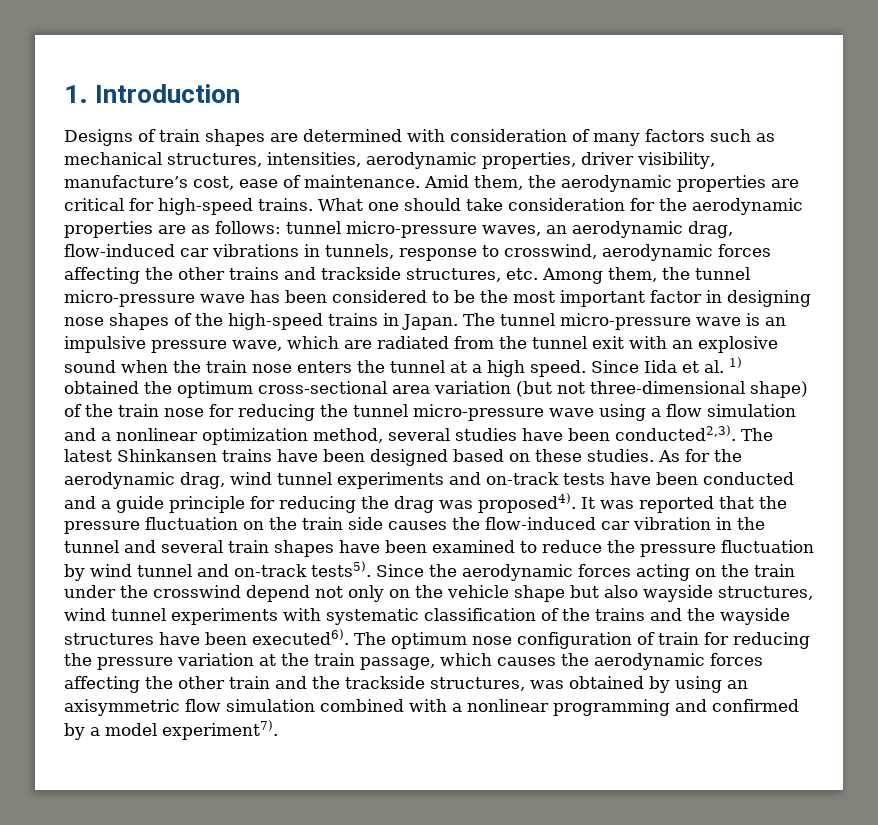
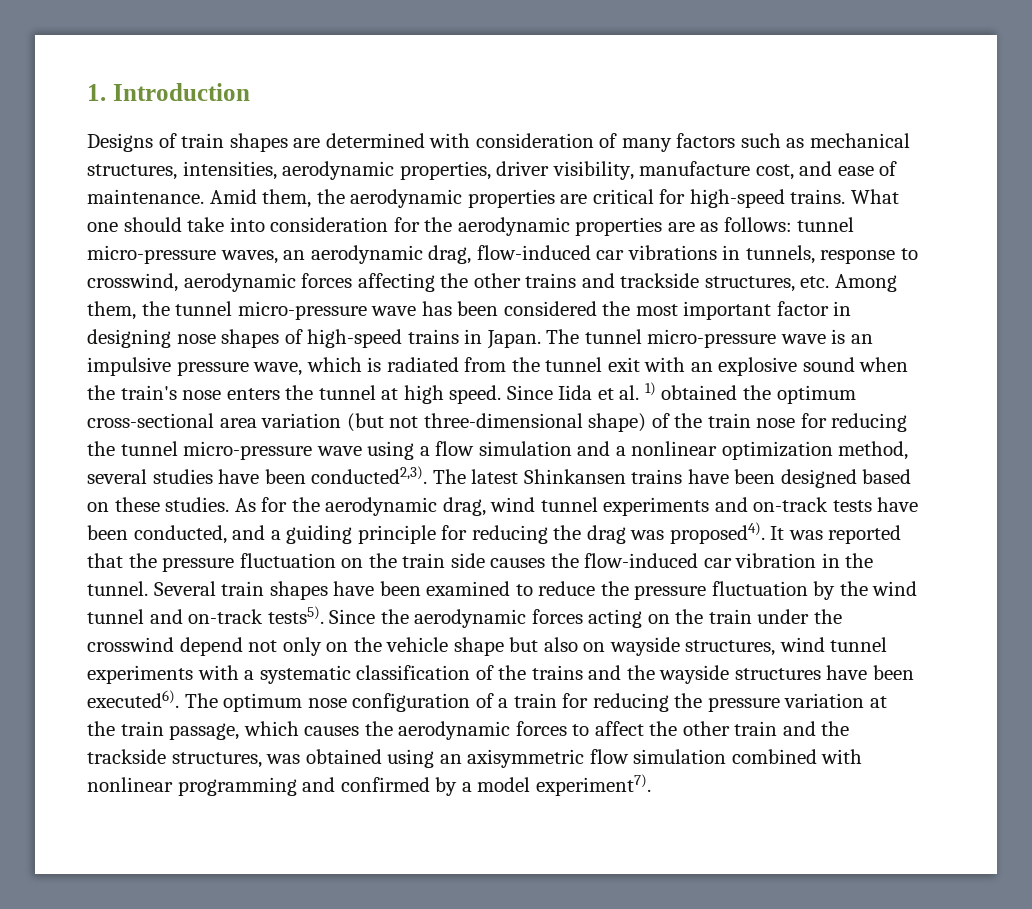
- Designs of train shapes are determined with consideration of many factors such as mechanical structures, intensities, aerodynamic properties, driver visibility, manufacture’s cost, ease of maintenance.
+ Designs of train shapes are determined with consideration of many factors such as mechanical structures, intensities, aerodynamic properties, driver visibility, manufacture cost, and ease of maintenance.
- What one should take consideration for the aerodynamic properties are as follows: tunnel micro-pressure waves, an aerodynamic drag, flow-induced car vibrations in tunnels, response to crosswind, aerodynamic forces affecting the other trains and trackside structures, etc. Among them, the tunnel micro-pressure wave has been considered to be the most important factor in designing nose shapes of the high-speed trains in Japan.
+ What one should take into consideration for the aerodynamic properties are as follows: tunnel micro-pressure waves, an aerodynamic drag, flow-induced car vibrations in tunnels, response to crosswind, aerodynamic forces affecting the other trains and trackside structures, etc. Among them, the tunnel micro-pressure wave has been considered the most important factor in designing nose shapes of high-speed trains in Japan.
- The tunnel micro-pressure wave is an impulsive pressure wave, which are radiated from the tunnel exit with an explosive sound when the train nose enters the tunnel at a high speed.
+ The tunnel micro-pressure wave is an impulsive pressure wave, which is radiated from the tunnel exit with an explosive sound when the train's nose enters the tunnel at high speed.
- As for the aerodynamic drag, wind tunnel experiments and on-track tests have been conducted and a guide principle for reducing the drag was proposed4).
+ As for the aerodynamic drag, wind tunnel experiments and on-track tests have been conducted, and a guiding principle for reducing the drag was proposed4).
- It was reported that the pressure fluctuation on the train side causes the flow-induced car vibration in the tunnel and several train shapes have been examined to reduce the pressure fluctuation by wind tunnel and on-track tests5).
+ It was reported that the pressure fluctuation on the train side causes the flow-induced car vibration in the tunnel. Several train shapes have been examined to reduce the pressure fluctuation by the wind tunnel and on-track tests5).
- Since the aerodynamic forces acting on the train under the crosswind depend not only on the vehicle shape but also wayside structures, wind tunnel experiments with systematic classification of the trains and the wayside structures have been executed6).
+ Since the aerodynamic forces acting on the train under the crosswind depend not only on the vehicle shape but also on wayside structures, wind tunnel experiments with a systematic classification of the trains and the wayside structures have been executed6).
- The optimum nose configuration of train for reducing the pressure variation at the train passage, which causes the aerodynamic forces affecting the other train and the trackside structures, was obtained by using an axisymmetric flow simulation combined with a nonlinear programming and confirmed by a model experiment7).
+ The optimum nose configuration of a train for reducing the pressure variation at the train passage, which causes the aerodynamic forces to affect the other train and the trackside structures, was obtained using an axisymmetric flow simulation combined with nonlinear programming and confirmed by a model experiment7).

